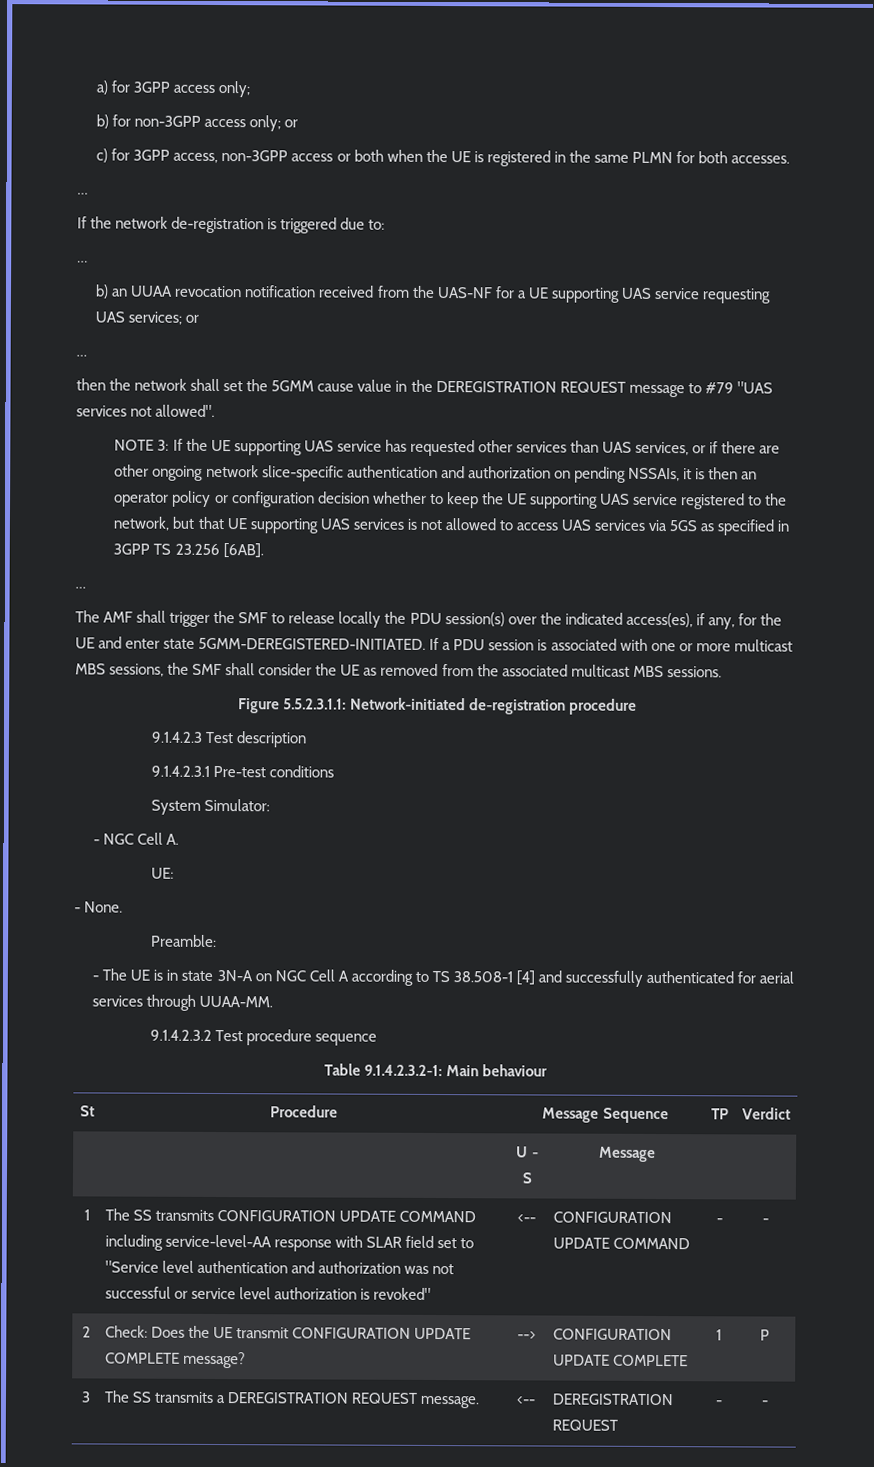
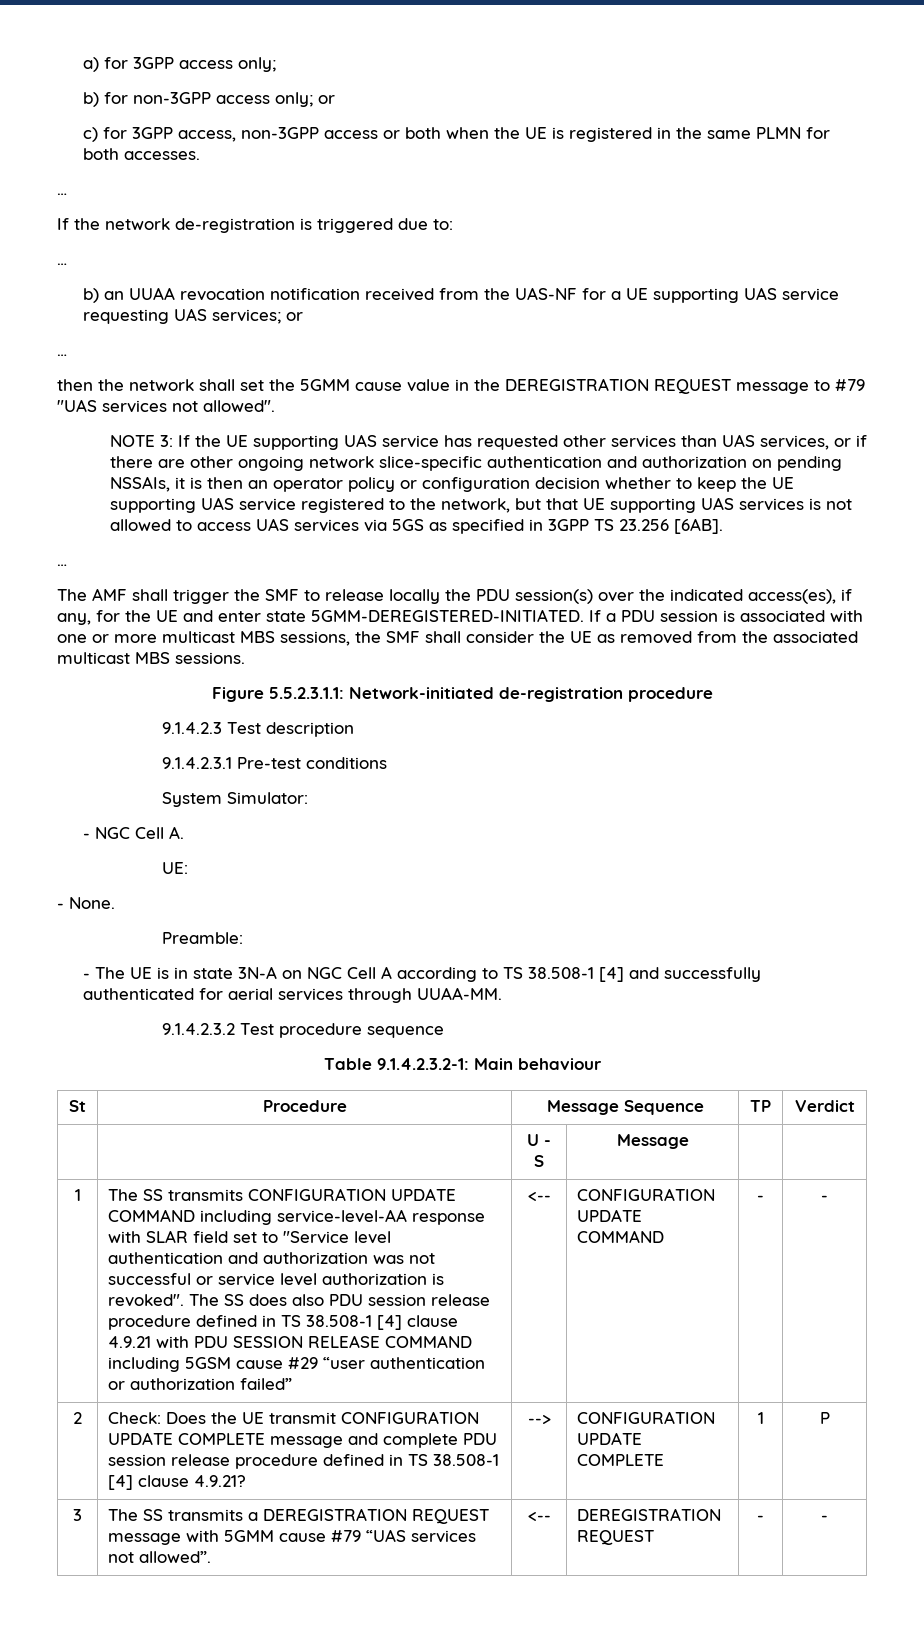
- The SS transmits CONFIGURATION UPDATE COMMAND including service-level-AA response with SLAR field set to "Service level authentication and authorization was not successful or service level authorization is revoked"
+ The SS transmits CONFIGURATION UPDATE COMMAND including service-level-AA response with SLAR field set to "Service level authentication and authorization was not successful or service level authorization is revoked". The SS does also PDU session release procedure defined in TS 38.508-1 [4] clause 4.9.21 with PDU SESSION RELEASE COMMAND including 5GSM cause #29 “user authentication or authorization failed”
- 2 | Check: Does the UE transmit CONFIGURATION UPDATE COMPLETE message? | --> | CONFIGURATION UPDATE COMPLETE | 1 | P
+ 2 | Check: Does the UE transmit CONFIGURATION UPDATE COMPLETE message and complete PDU session release procedure defined in TS 38.508-1 [4] clause 4.9.21? | --> | CONFIGURATION UPDATE COMPLETE | 1 | P
- 3 | The SS transmits a DEREGISTRATION REQUEST message. | <-- | DEREGISTRATION REQUEST | - | -
+ 3 | The SS transmits a DEREGISTRATION REQUEST message with 5GMM cause #79 “UAS services not allowed”. | <-- | DEREGISTRATION REQUEST | - | -

